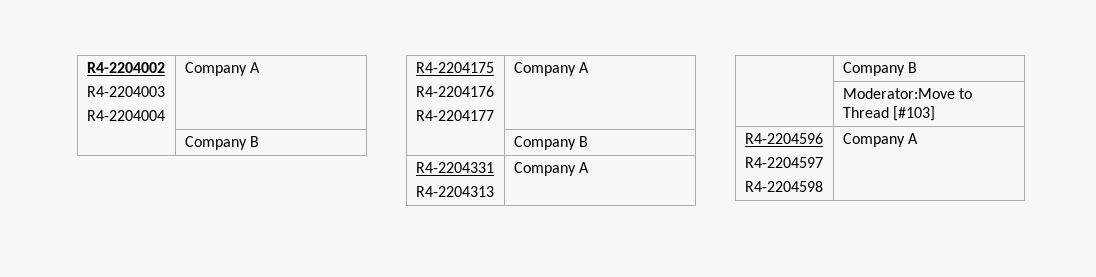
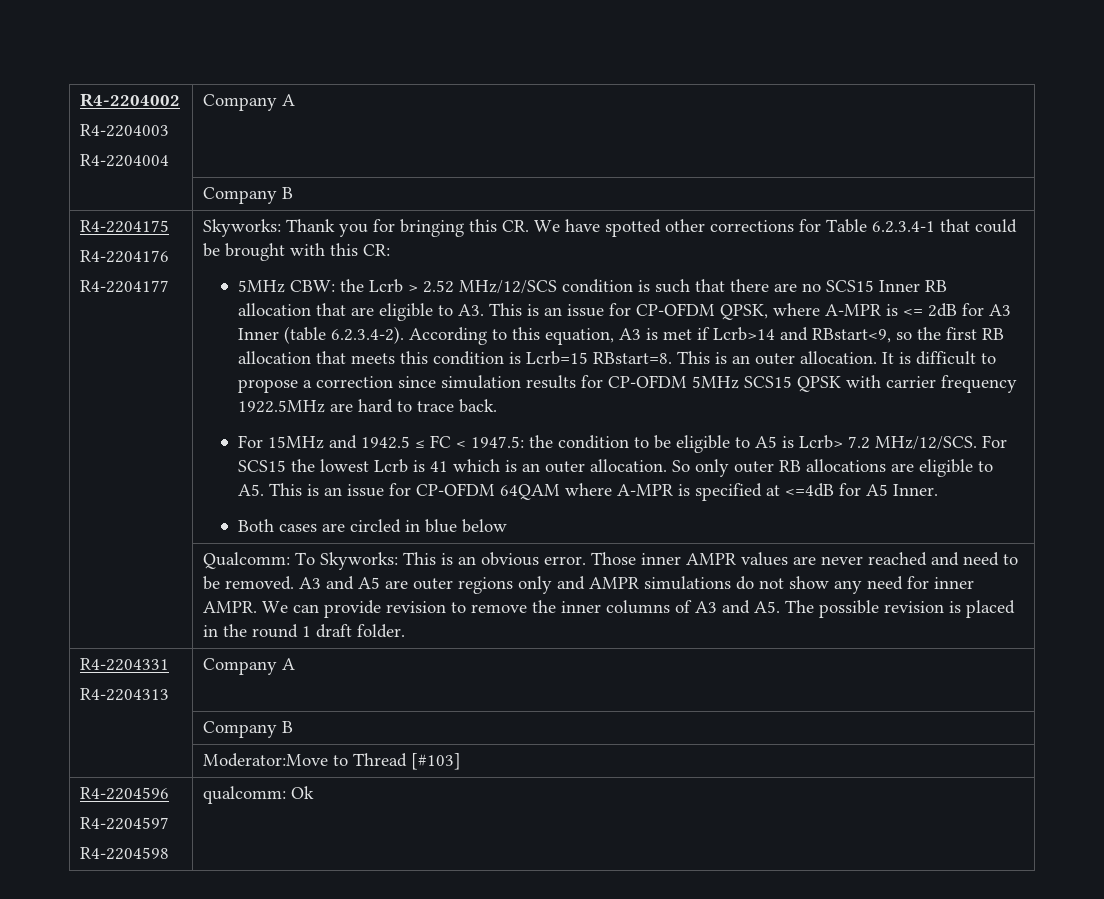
- R4-2204177 | Company A
- | Company B
+ R4-2204177 | Skyworks: Thank you for bringing this CR. We have spotted other corrections for Table 6.2.3.4-1 that could be brought with this CR:
+ 5MHz CBW: the Lcrb > 2.52 MHz/12/SCS condition is such that there are no SCS15 Inner RB allocation that are eligible to A3. This is an issue for CP-OFDM QPSK, where A-MPR is <= 2dB for A3 Inner (table 6.2.3.4-2). According to this equation, A3 is met if Lcrb>14 and RBstart<9, so the first RB allocation that meets this condition is Lcrb=15 RBstart=8. This is an outer allocation. It is difficult to propose a correction since simulation results for CP-OFDM 5MHz SCS15 QPSK with carrier frequency 1922.5MHz are hard to trace back.
+ For 15MHz and 1942.5 ≤ FC < 1947.5: the condition to be eligible to A5 is Lcrb> 7.2 MHz/12/SCS. For SCS15 the lowest Lcrb is 41 which is an outer allocation. So only outer RB allocations are eligible to A5. This is an issue for CP-OFDM 64QAM where A-MPR is specified at <=4dB for A5 Inner.
+ Both cases are circled in blue below
+ | Qualcomm: To Skyworks: This is an obvious error. Those inner AMPR values are never reached and need to be removed. A3 and A5 are outer regions only and AMPR simulations do not show any need for inner AMPR. We can provide revision to remove the inner columns of A3 and A5. The possible revision is placed in the round 1 draft folder.
  R4-2204596
  R4-2204597
- R4-2204598 | Company A
+ R4-2204598 | qualcomm: Ok

